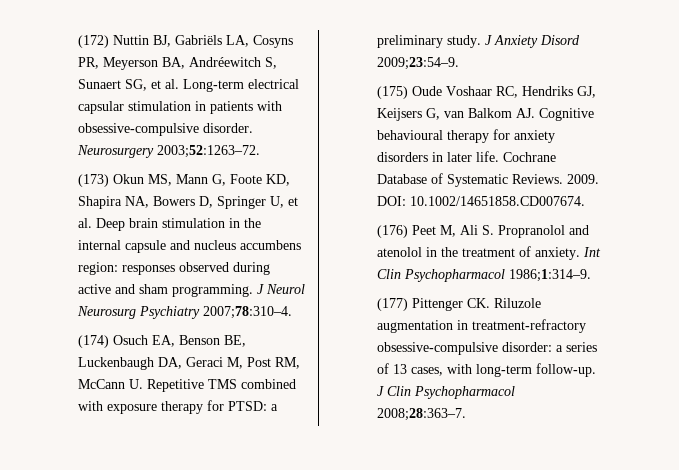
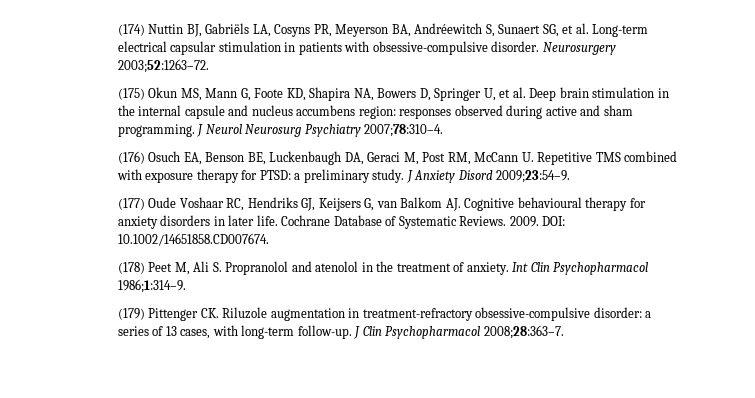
- (172) Nuttin BJ, Gabriëls LA, Cosyns PR, Meyerson BA, Andréewitch S, Sunaert SG, et al. Long-term electrical capsular stimulation in patients with obsessive-compulsive disorder.
+ (174) Nuttin BJ, Gabriëls LA, Cosyns PR, Meyerson BA, Andréewitch S, Sunaert SG, et al. Long-term electrical capsular stimulation in patients with obsessive-compulsive disorder.
- (173) Okun MS, Mann G, Foote KD, Shapira NA, Bowers D, Springer U, et al. Deep brain stimulation in the internal capsule and nucleus accumbens region: responses observed during active and sham programming.
+ (175) Okun MS, Mann G, Foote KD, Shapira NA, Bowers D, Springer U, et al. Deep brain stimulation in the internal capsule and nucleus accumbens region: responses observed during active and sham programming.
- (174) Osuch EA, Benson BE, Luckenbaugh DA, Geraci M, Post RM, McCann U. Repetitive TMS combined with exposure therapy for PTSD: a preliminary study.
+ (176) Osuch EA, Benson BE, Luckenbaugh DA, Geraci M, Post RM, McCann U. Repetitive TMS combined with exposure therapy for PTSD: a preliminary study.
- (175) Oude Voshaar RC, Hendriks GJ, Keijsers G, van Balkom AJ. Cognitive behavioural therapy for anxiety disorders in later life.
+ (177) Oude Voshaar RC, Hendriks GJ, Keijsers G, van Balkom AJ. Cognitive behavioural therapy for anxiety disorders in later life.
- (176) Peet M, Ali S. Propranolol and atenolol in the treatment of anxiety.
+ (178) Peet M, Ali S. Propranolol and atenolol in the treatment of anxiety.
- (177) Pittenger CK. Riluzole augmentation in treatment-refractory obsessive-compulsive disorder: a series of 13 cases, with long-term follow-up.
+ (179) Pittenger CK. Riluzole augmentation in treatment-refractory obsessive-compulsive disorder: a series of 13 cases, with long-term follow-up.

